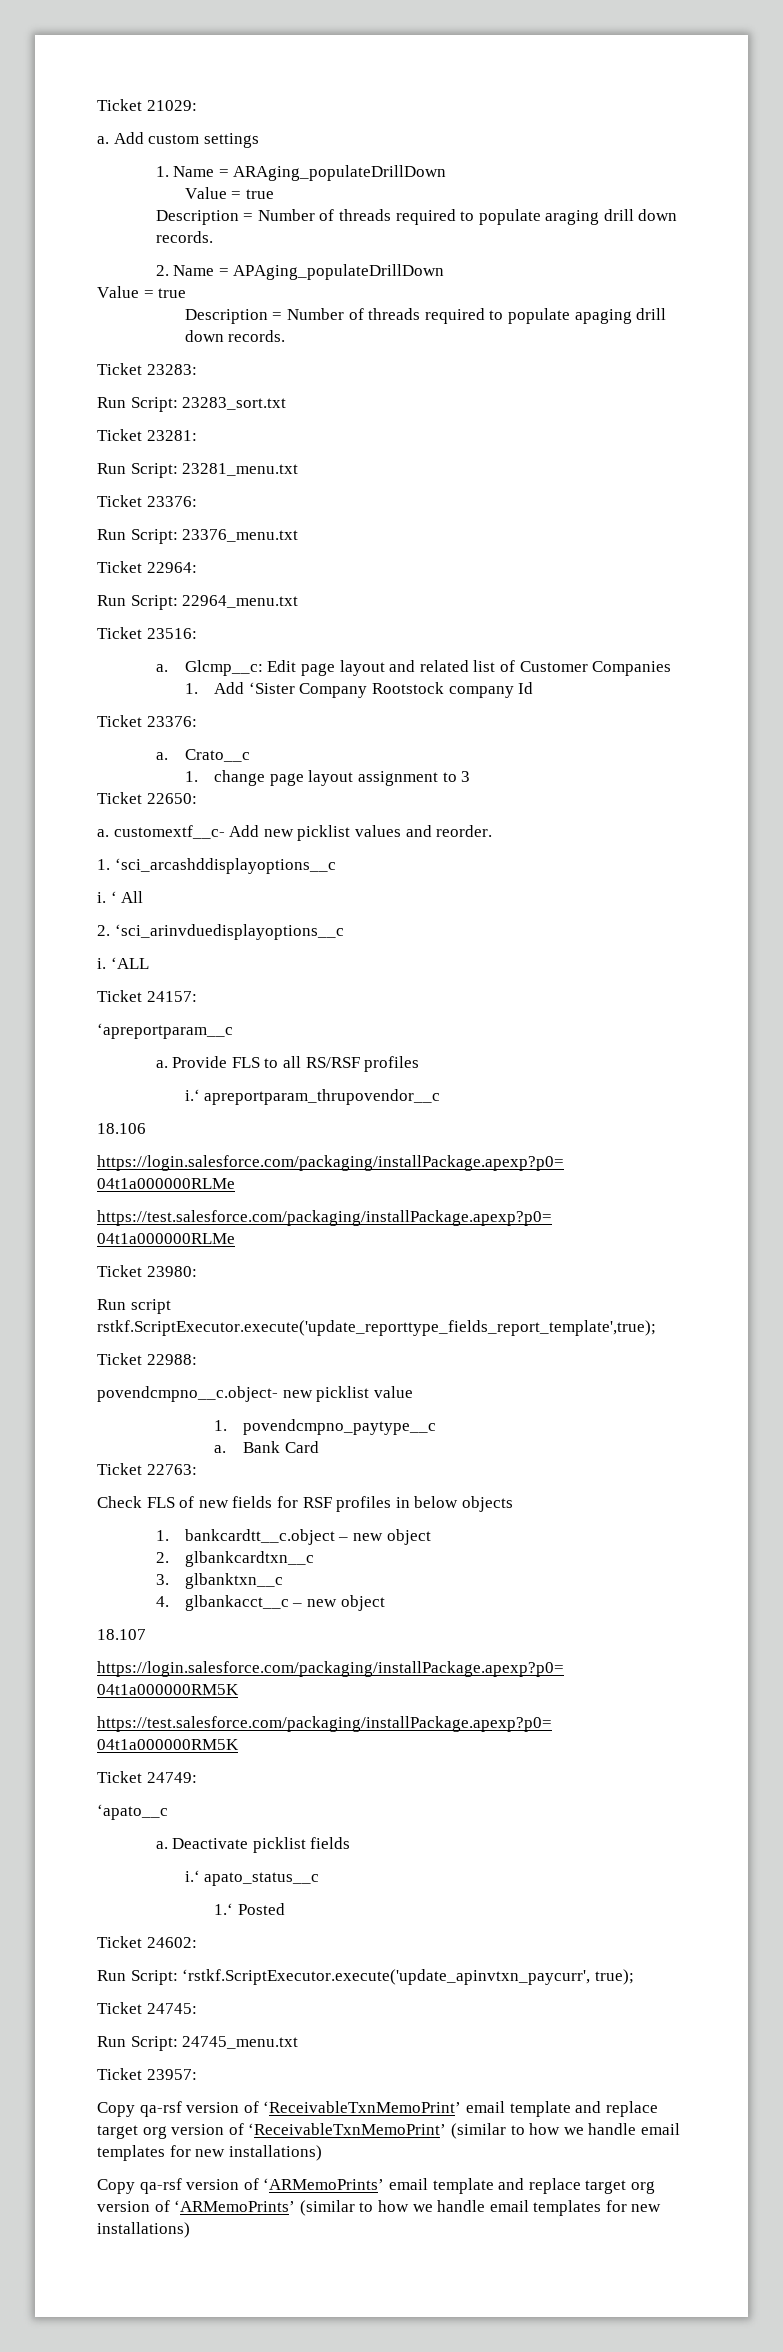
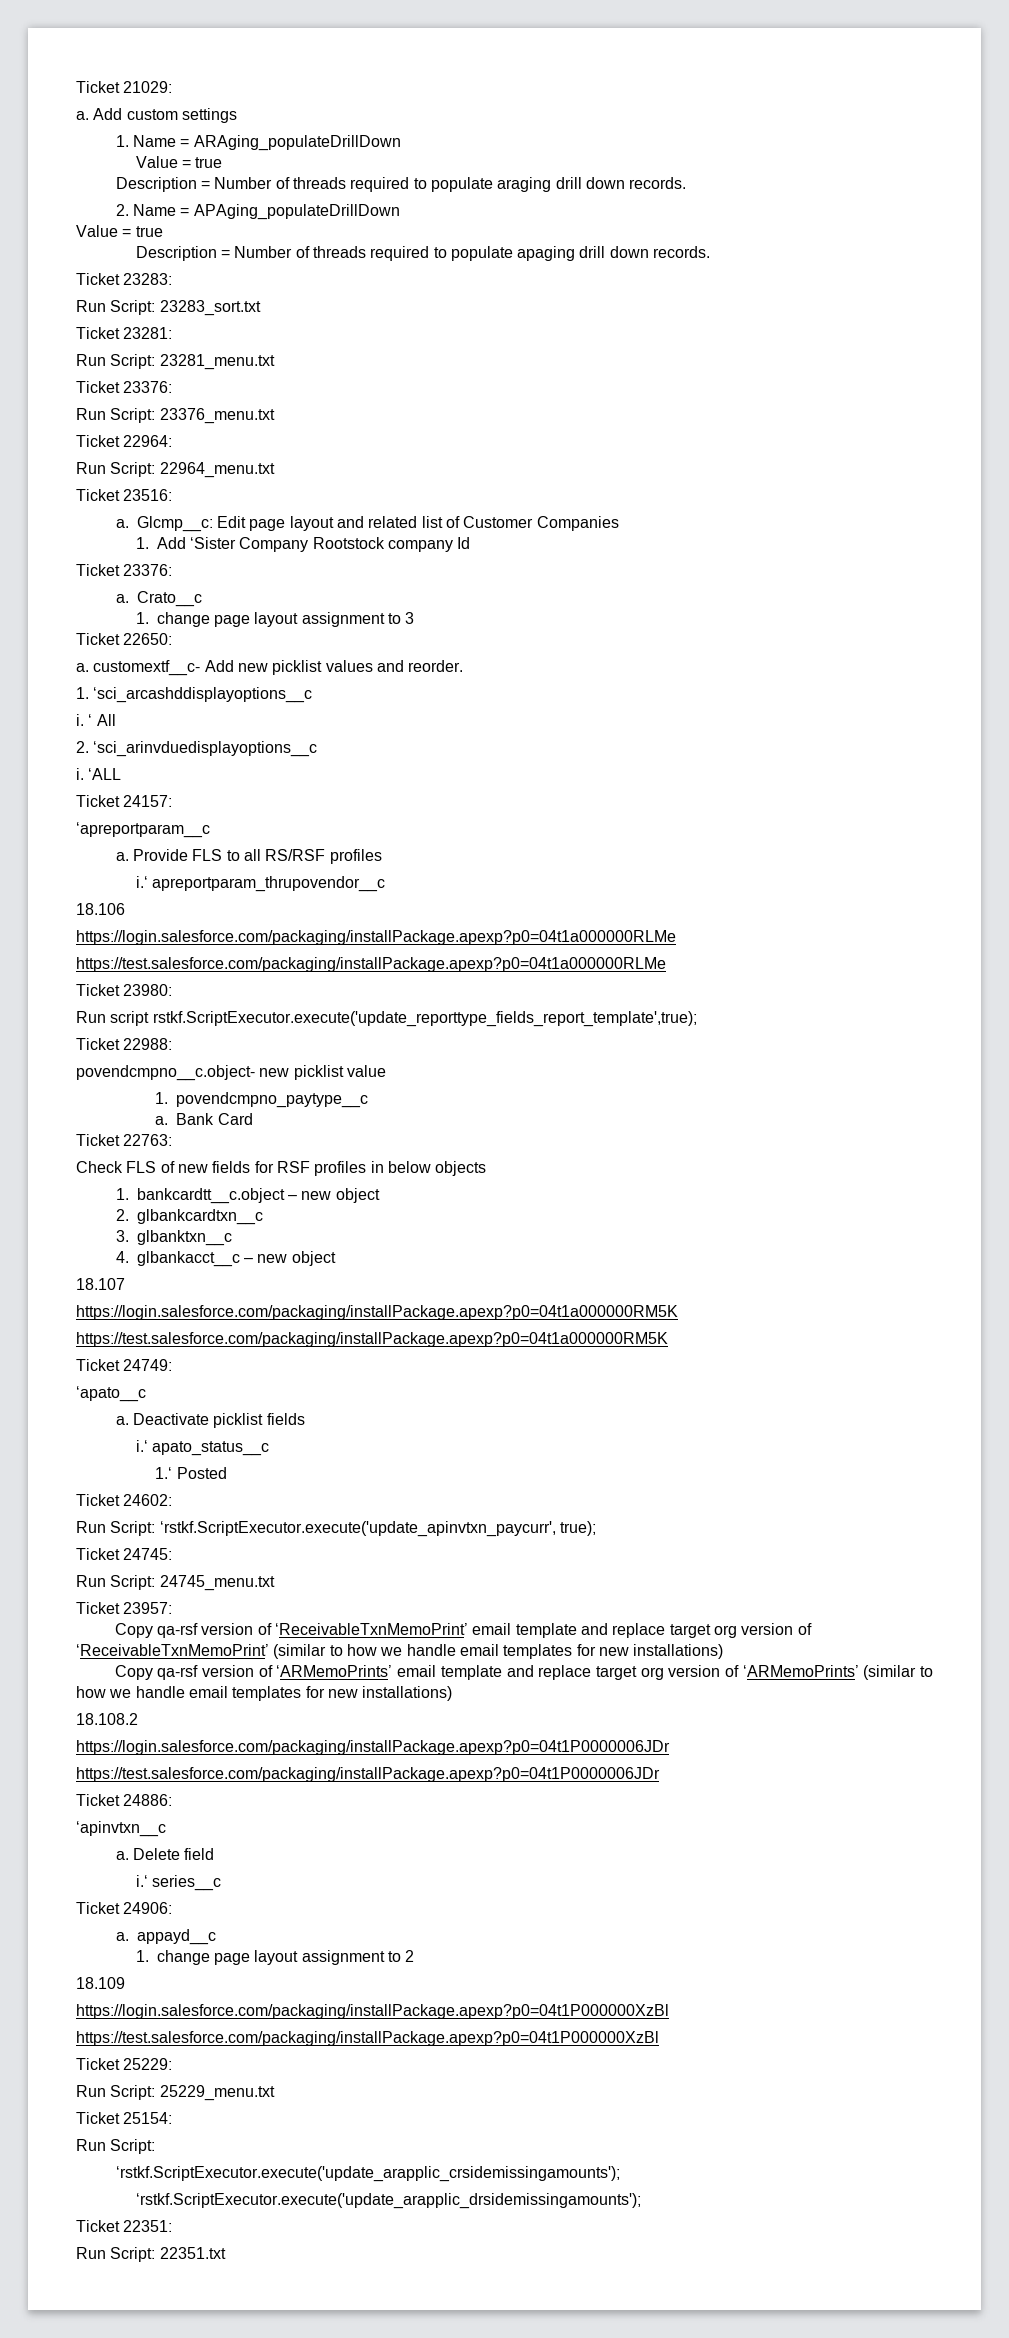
+ 18.108.2
+ https://login.salesforce.com/packaging/installPackage.apexp?p0=04t1P0000006JDr
+ https://test.salesforce.com/packaging/installPackage.apexp?p0=04t1P0000006JDr
+ Ticket 24886:
+ ‘apinvtxn__c
+ a. Delete field
+ i.‘ series__c
+ Ticket 24906:
+ a. appayd__c
+ 1. change page layout assignment to 2
+ 18.109
+ https://login.salesforce.com/packaging/installPackage.apexp?p0=04t1P000000XzBl
+ https://test.salesforce.com/packaging/installPackage.apexp?p0=04t1P000000XzBl
+ Ticket 25229:
+ Run Script: 25229_menu.txt
+ Ticket 25154:
+ Run Script:
+ ‘rstkf.ScriptExecutor.execute('update_arapplic_crsidemissingamounts');
+ ‘rstkf.ScriptExecutor.execute('update_arapplic_drsidemissingamounts');
+ Ticket 22351:
+ Run Script: 22351.txt

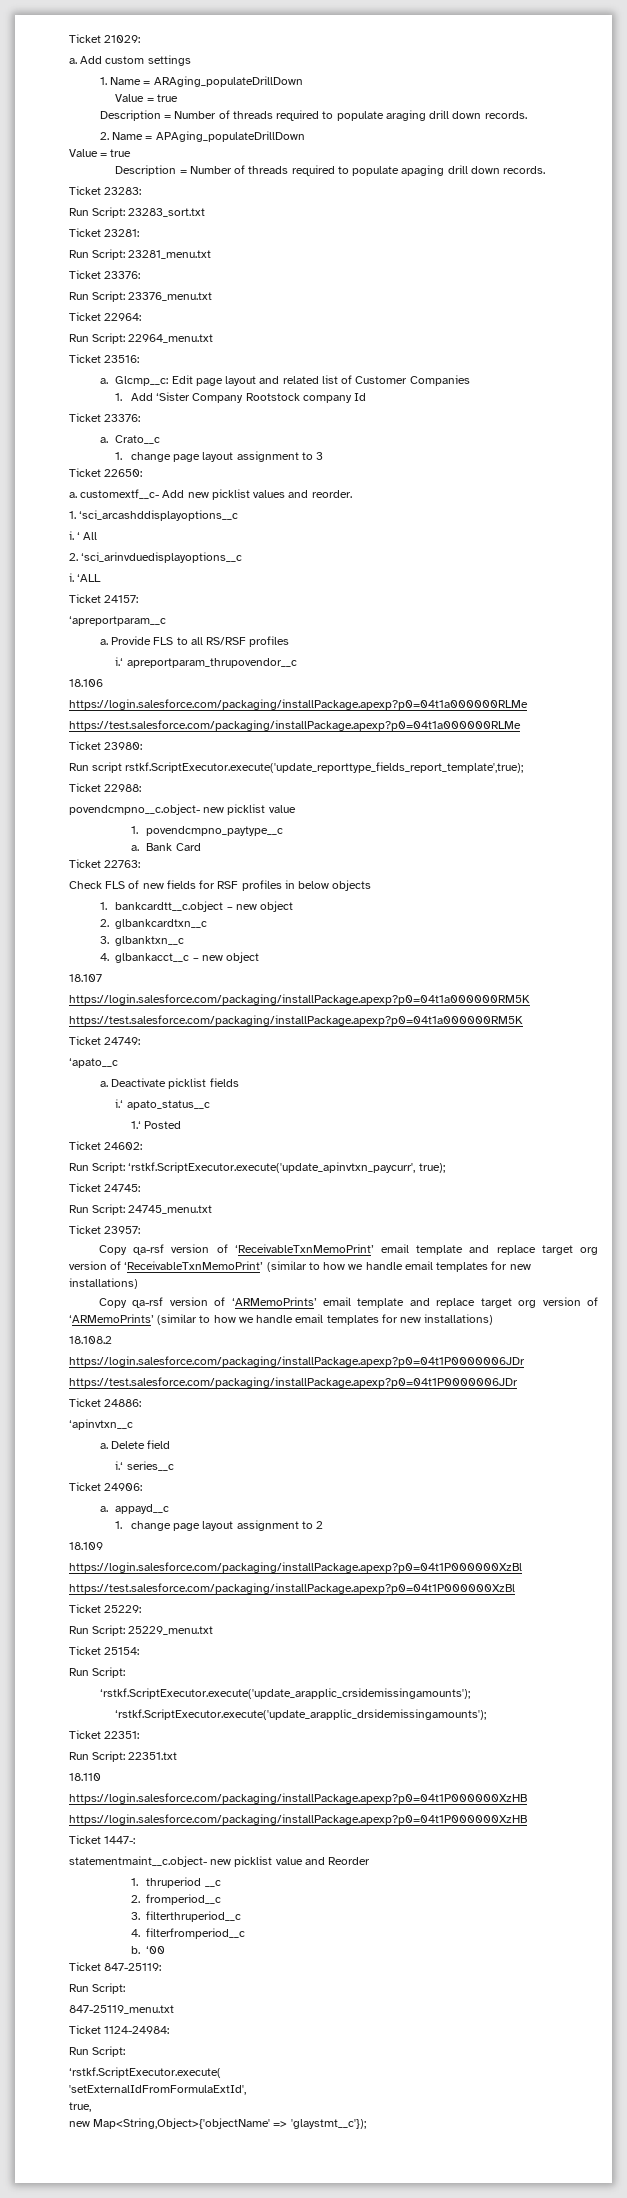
+ 18.110
+ https://login.salesforce.com/packaging/installPackage.apexp?p0=04t1P000000XzHB
+ https://login.salesforce.com/packaging/installPackage.apexp?p0=04t1P000000XzHB
+ Ticket 1447-:
+ statementmaint__c.object- new picklist value and Reorder
+ 1. thruperiod __c
+ 2. fromperiod__c
+ 3. filterthruperiod__c
+ 4. filterfromperiod__c
+ b. ‘00
+ Ticket 847-25119:
+ Run Script:
+ 847-25119_menu.txt
+ Ticket 1124-24984:
+ Run Script:
+ ‘rstkf.ScriptExecutor.execute(
+ 'setExternalIdFromFormulaExtId',
+ true,
+ new Map<String,Object>{'objectName' => 'glaystmt__c'});

